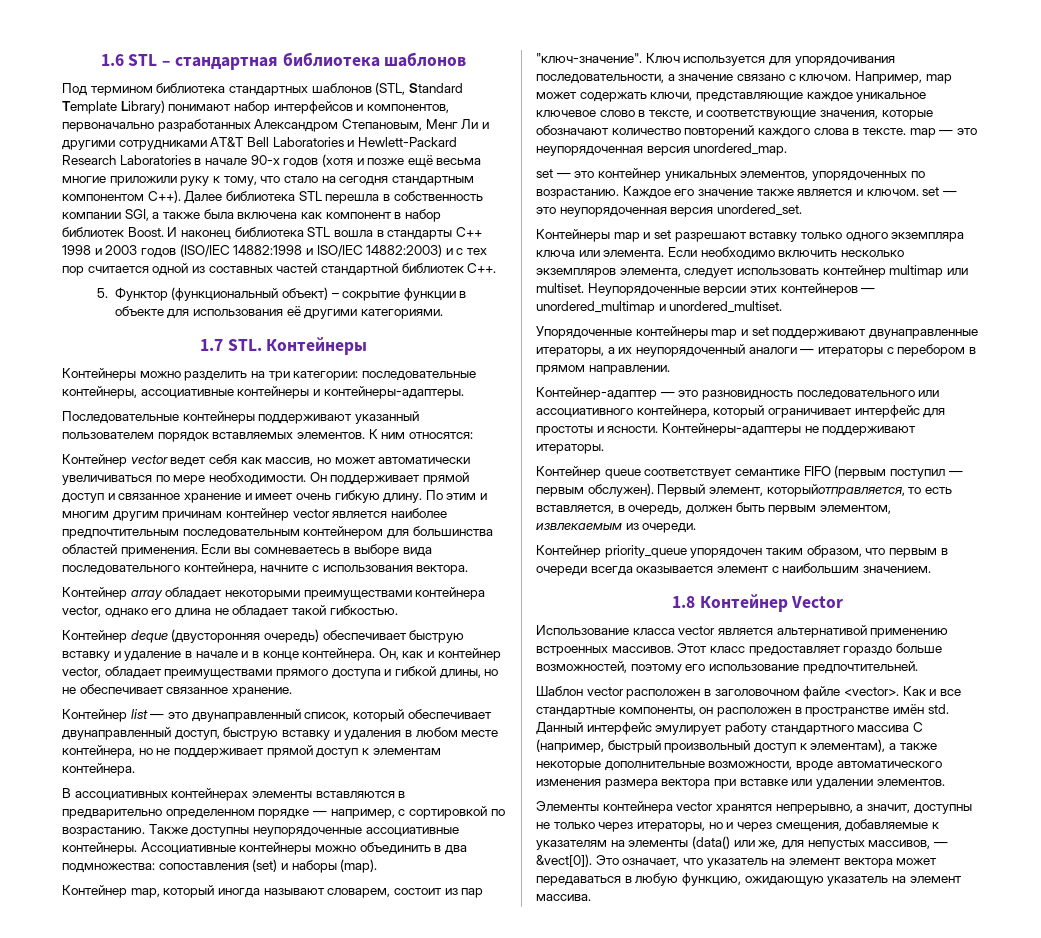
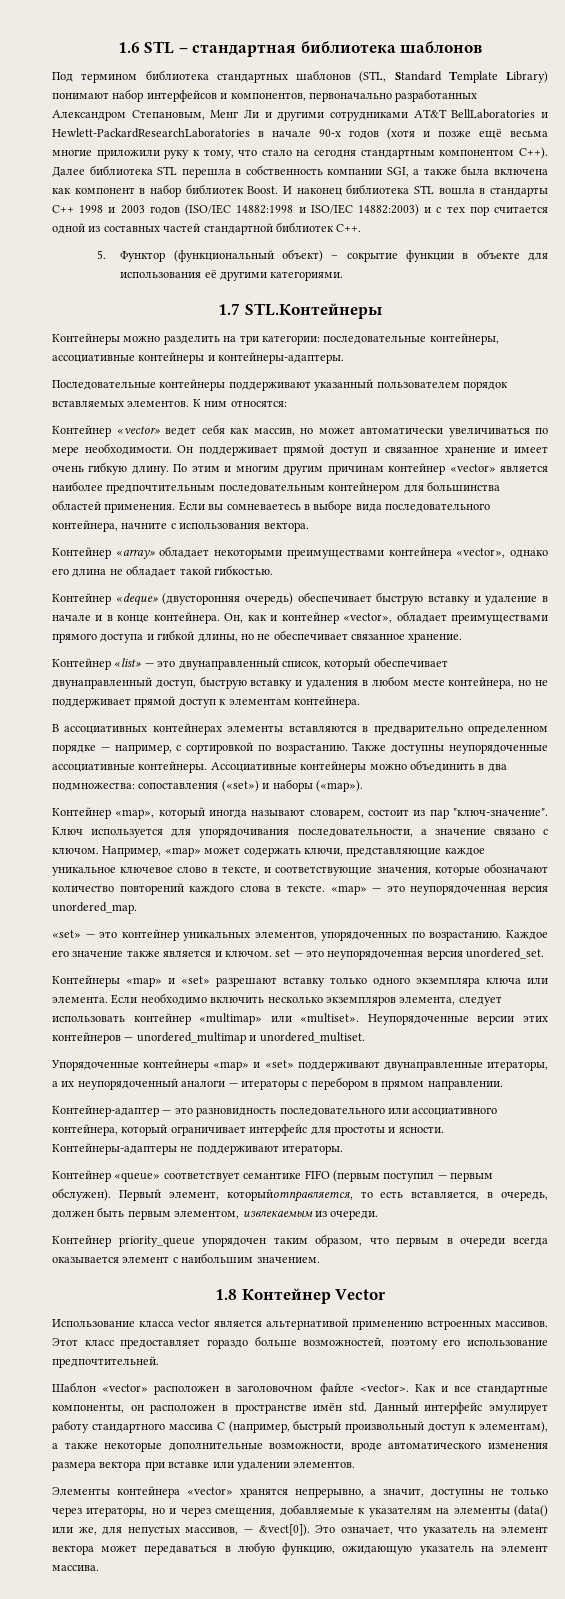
- Под термином библиотека стандартных шаблонов (STL, Standard Template Library) понимают набор интерфейсов и компонентов, первоначально разработанных Александром Степановым, Менг Ли и другими сотрудниками AT&T Bell Laboratories и Hewlett-Packard Research Laboratories в начале 90-х годов (хотя и позже ещё весьма многие приложили руку к тому, что стало на сегодня стандартным компонентом C++).
+ Под термином библиотека стандартных шаблонов (STL, Standard Template Library) понимают набор интерфейсов и компонентов, первоначально разработанных Александром Степановым, Менг Ли и другими сотрудниками AT&T BellLaboratories и Hewlett-PackardResearchLaboratories в начале 90-х годов (хотя и позже ещё весьма многие приложили руку к тому, что стало на сегодня стандартным компонентом C++).
- 1.7 STL. Контейнеры
+ 1.7 STL.Контейнеры
- Контейнер vector ведет себя как массив, но может автоматически увеличиваться по мере необходимости.
+ Контейнер «vector» ведет себя как массив, но может автоматически увеличиваться по мере необходимости.
- По этим и многим другим причинам контейнер vector является наиболее предпочтительным последовательным контейнером для большинства областей применения.
+ По этим и многим другим причинам контейнер «vector» является наиболее предпочтительным последовательным контейнером для большинства областей применения.
- Контейнер array обладает некоторыми преимуществами контейнера vector, однако его длина не обладает такой гибкостью.
+ Контейнер «array» обладает некоторыми преимуществами контейнера «vector», однако его длина не обладает такой гибкостью.
- Контейнер deque (двусторонняя очередь) обеспечивает быструю вставку и удаление в начале и в конце контейнера.
+ Контейнер «deque» (двусторонняя очередь) обеспечивает быструю вставку и удаление в начале и в конце контейнера.
- Он, как и контейнер vector, обладает преимуществами прямого доступа и гибкой длины, но не обеспечивает связанное хранение.
+ Он, как и контейнер «vector», обладает преимуществами прямого доступа и гибкой длины, но не обеспечивает связанное хранение.
- Контейнер list — это двунаправленный список, который обеспечивает двунаправленный доступ, быструю вставку и удаления в любом месте контейнера, но не поддерживает прямой доступ к элементам контейнера.
+ Контейнер «list» — это двунаправленный список, который обеспечивает двунаправленный доступ, быструю вставку и удаления в любом месте контейнера, но не поддерживает прямой доступ к элементам контейнера.
- Ассоциативные контейнеры можно объединить в два подмножества: сопоставления (set) и наборы (map).
- Контейнер map, который иногда называют словарем, состоит из пар "ключ-значение".
+ Ассоциативные контейнеры можно объединить в два подмножества: сопоставления («set») и наборы («map»).
+ Контейнер «map», который иногда называют словарем, состоит из пар "ключ-значение".
- Например, map может содержать ключи, представляющие каждое уникальное ключевое слово в тексте, и соответствующие значения, которые обозначают количество повторений каждого слова в тексте. map — это неупорядоченная версия unordered_map.
+ Например, «map» может содержать ключи, представляющие каждое уникальное ключевое слово в тексте, и соответствующие значения, которые обозначают количество повторений каждого слова в тексте. «map» — это неупорядоченная версия unordered_map.
- set — это контейнер уникальных элементов, упорядоченных по возрастанию.
+ «set» — это контейнер уникальных элементов, упорядоченных по возрастанию.
- Контейнеры map и set разрешают вставку только одного экземпляра ключа или элемента.
+ Контейнеры «map» и «set» разрешают вставку только одного экземпляра ключа или элемента.
- Если необходимо включить несколько экземпляров элемента, следует использовать контейнер multimap или multiset.
+ Если необходимо включить несколько экземпляров элемента, следует использовать контейнер «multimap» или «multiset».
- Упорядоченные контейнеры map и set поддерживают двунаправленные итераторы, а их неупорядоченный аналоги — итераторы с перебором в прямом направлении.
+ Упорядоченные контейнеры «map» и «set» поддерживают двунаправленные итераторы, а их неупорядоченный аналоги — итераторы с перебором в прямом направлении.
- Контейнер queue соответствует семантике FIFO (первым поступил — первым обслужен).
+ Контейнер «queue» соответствует семантике FIFO (первым поступил — первым обслужен).
- Шаблон vector расположен в заголовочном файле <vector>.
+ Шаблон «vector» расположен в заголовочном файле <vector>.
- Элементы контейнера vector хранятся непрерывно, а значит, доступны не только через итераторы, но и через смещения, добавляемые к указателям на элементы (data() или же, для непустых массивов, — &vect[0]).
+ Элементы контейнера «vector» хранятся непрерывно, а значит, доступны не только через итераторы, но и через смещения, добавляемые к указателям на элементы (data() или же, для непустых массивов, — &vect[0]).

